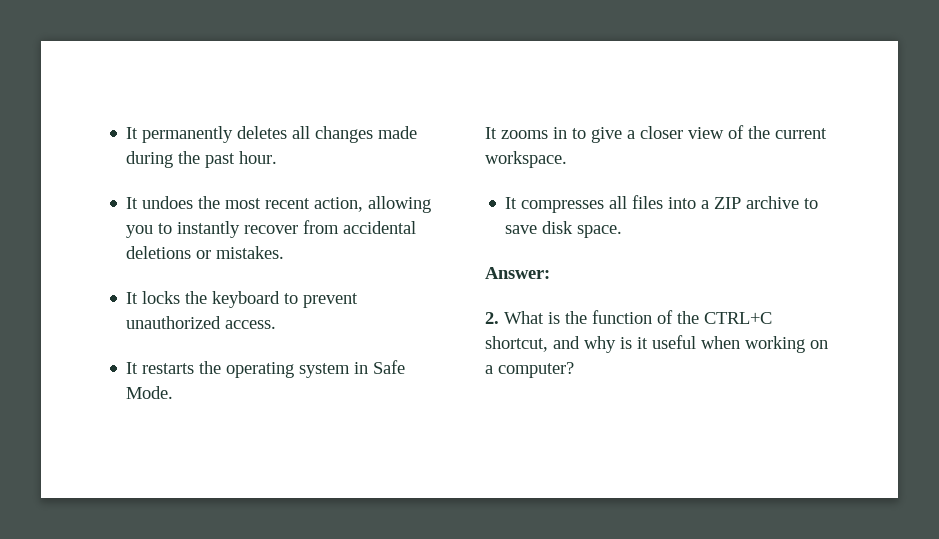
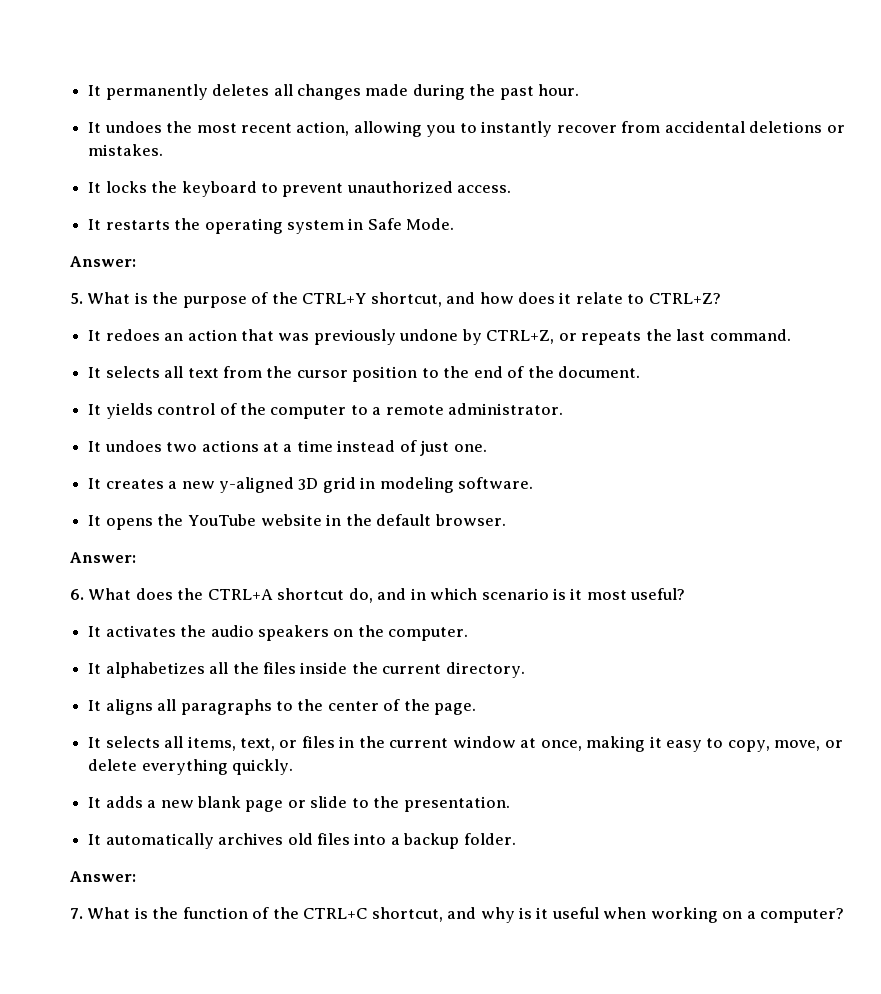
  It restarts the operating system in Safe Mode.
- It zooms in to give a closer view of the current workspace.
- It compresses all files into a ZIP archive to save disk space.
  Answer:
- 2. What is the function of the CTRL+C shortcut, and why is it useful when working on a computer?
+ 5. What is the purpose of the CTRL+Y shortcut, and how does it relate to CTRL+Z?
+ It redoes an action that was previously undone by CTRL+Z, or repeats the last command.
+ It selects all text from the cursor position to the end of the document.
+ It yields control of the computer to a remote administrator.
+ It undoes two actions at a time instead of just one.
+ It creates a new y-aligned 3D grid in modeling software.
+ It opens the YouTube website in the default browser.
+ Answer:
+ 6. What does the CTRL+A shortcut do, and in which scenario is it most useful?
+ It activates the audio speakers on the computer.
+ It alphabetizes all the files inside the current directory.
+ It aligns all paragraphs to the center of the page.
+ It selects all items, text, or files in the current window at once, making it easy to copy, move, or delete everything quickly.
+ It adds a new blank page or slide to the presentation.
+ It automatically archives old files into a backup folder.
+ Answer:
+ 7. What is the function of the CTRL+C shortcut, and why is it useful when working on a computer?

